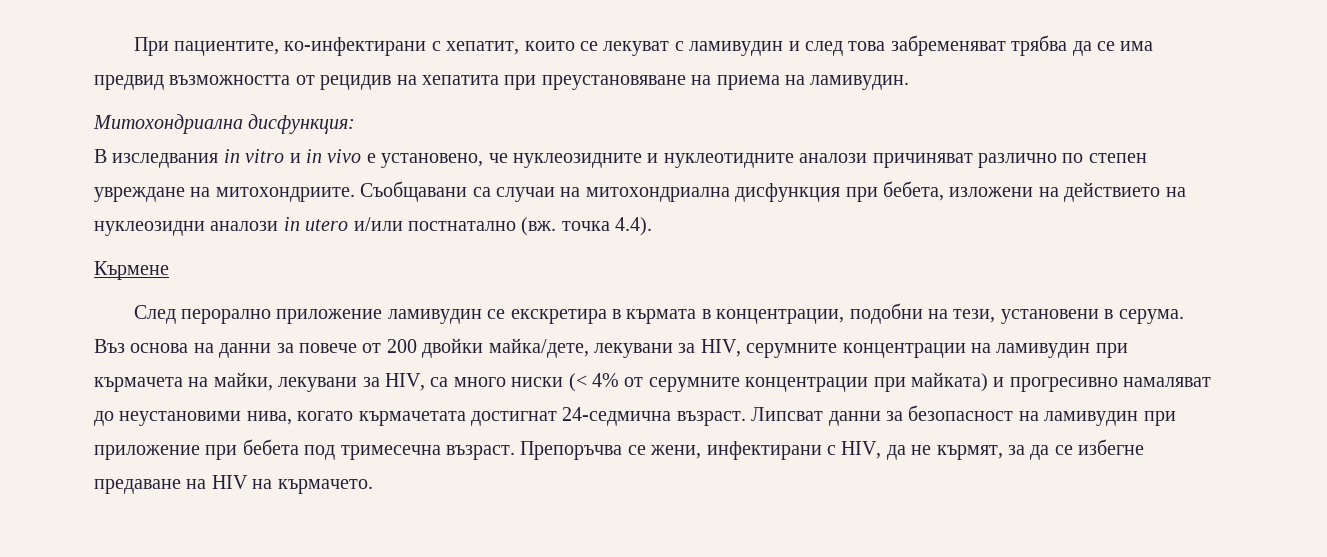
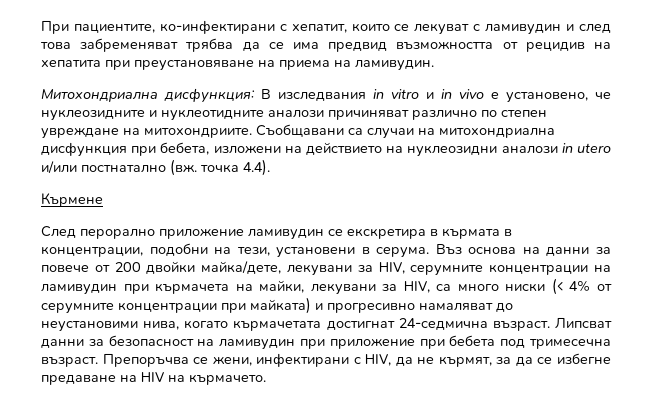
- Митохондриална дисфункция:
- В изследвания in vitro и in vivo е установено, че нуклеозидните и нуклеотидните аналози причиняват различно по степен увреждане на митохондриите.
+ Митохондриална дисфункция: В изследвания in vitro и in vivo е установено, че нуклеозидните и нуклеотидните аналози причиняват различно по степен увреждане на митохондриите.

